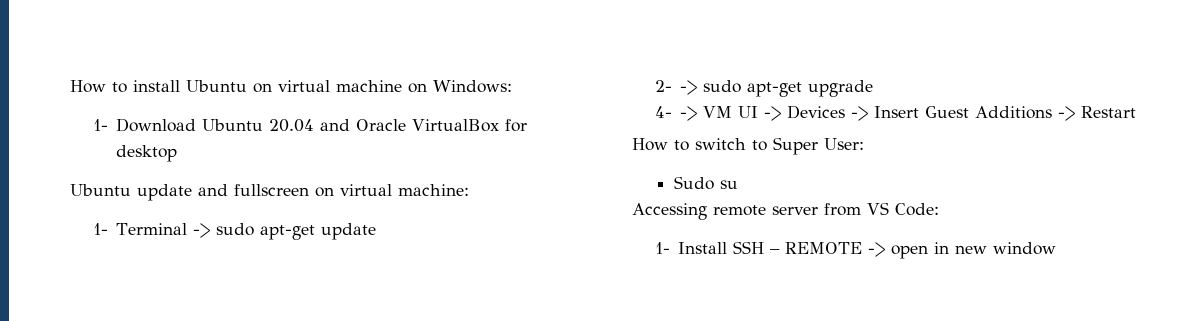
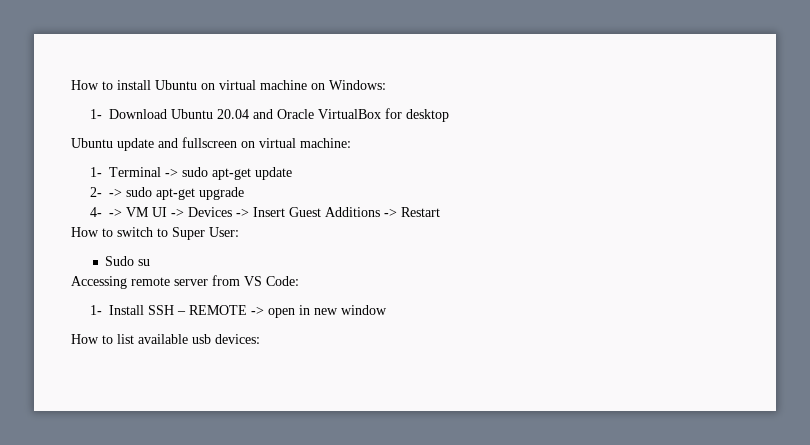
+ How to list available usb devices:

